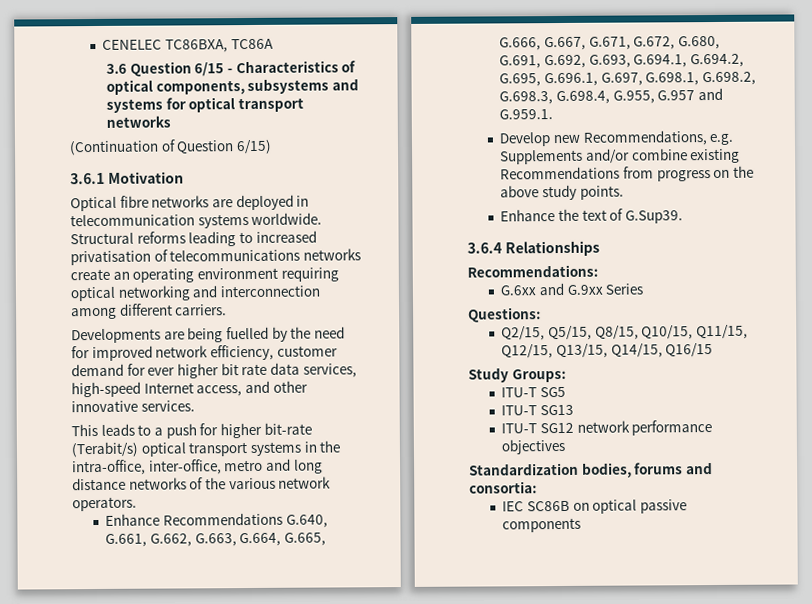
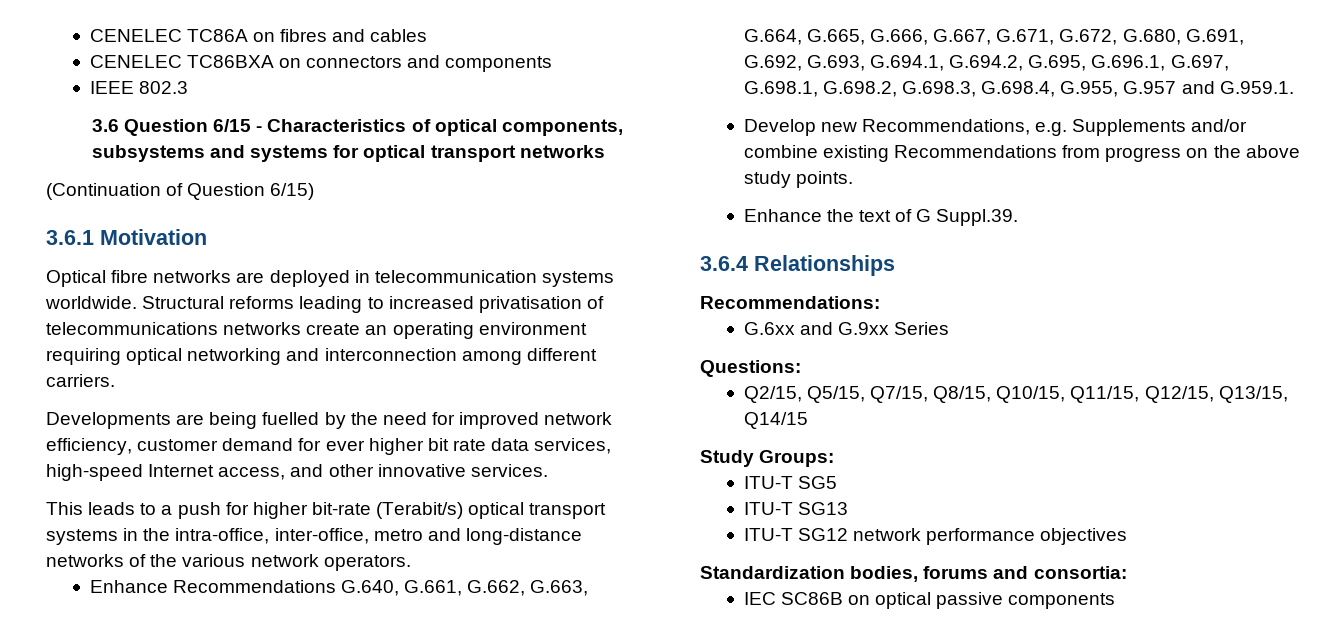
- CENELEC TC86BXA, TC86A
+ CENELEC TC86A on fibres and cables
+ CENELEC TC86BXA on connectors and components
+ IEEE 802.3
- This leads to a push for higher bit-rate (Terabit/s) optical transport systems in the intra-office, inter-office, metro and long distance networks of the various network operators.
+ This leads to a push for higher bit-rate (Terabit/s) optical transport systems in the intra-office, inter-office, metro and long-distance networks of the various network operators.
- Enhance the text of G.Sup39.
+ Enhance the text of G Suppl.39.
- Q2/15, Q5/15, Q8/15, Q10/15, Q11/15, Q12/15, Q13/15, Q14/15, Q16/15
+ Q2/15, Q5/15, Q7/15, Q8/15, Q10/15, Q11/15, Q12/15, Q13/15, Q14/15

